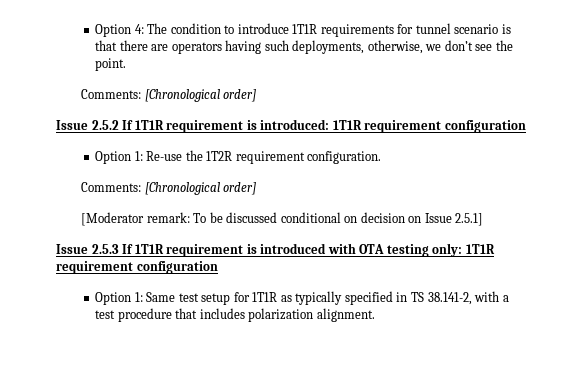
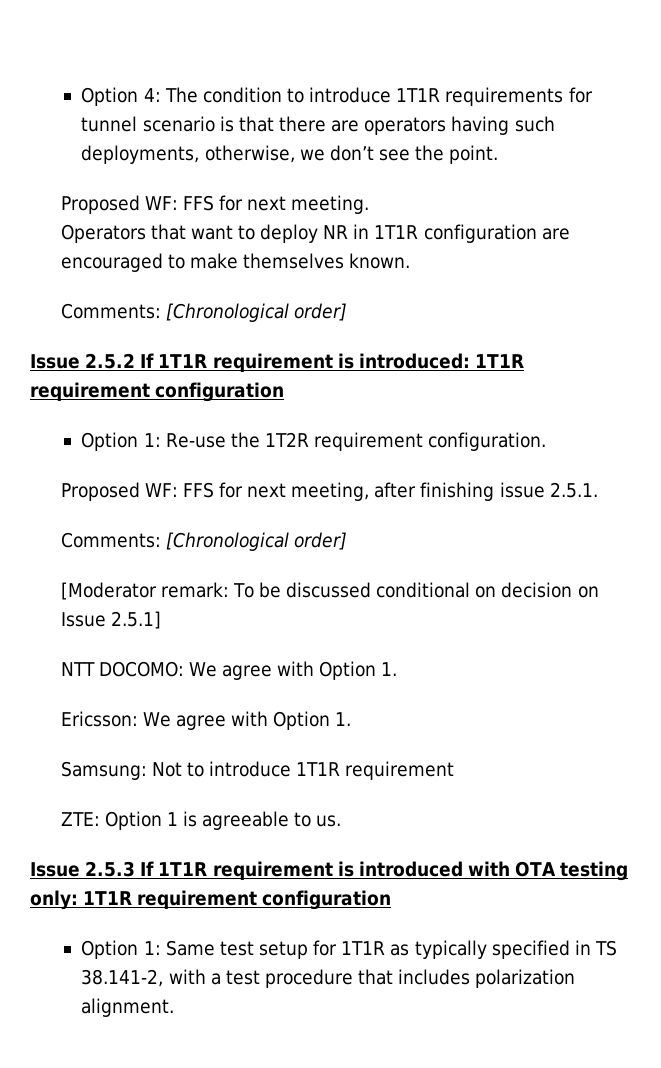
+ Proposed WF: FFS for next meeting.
+ Operators that want to deploy NR in 1T1R configuration are encouraged to make themselves known.
+ Proposed WF: FFS for next meeting, after finishing issue 2.5.1.
+ NTT DOCOMO: We agree with Option 1.
+ Ericsson: We agree with Option 1.
+ Samsung: Not to introduce 1T1R requirement
+ ZTE: Option 1 is agreeable to us.

